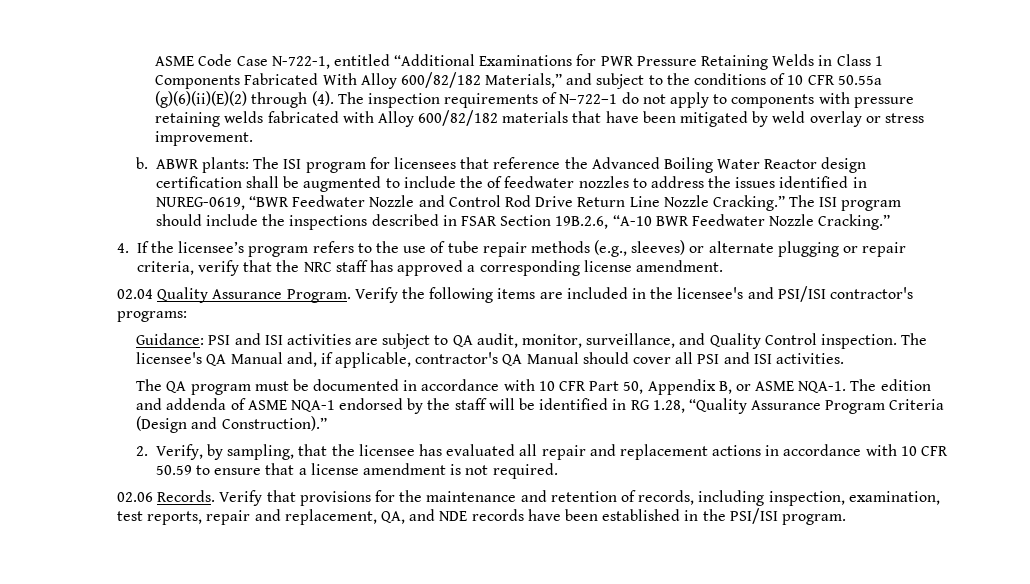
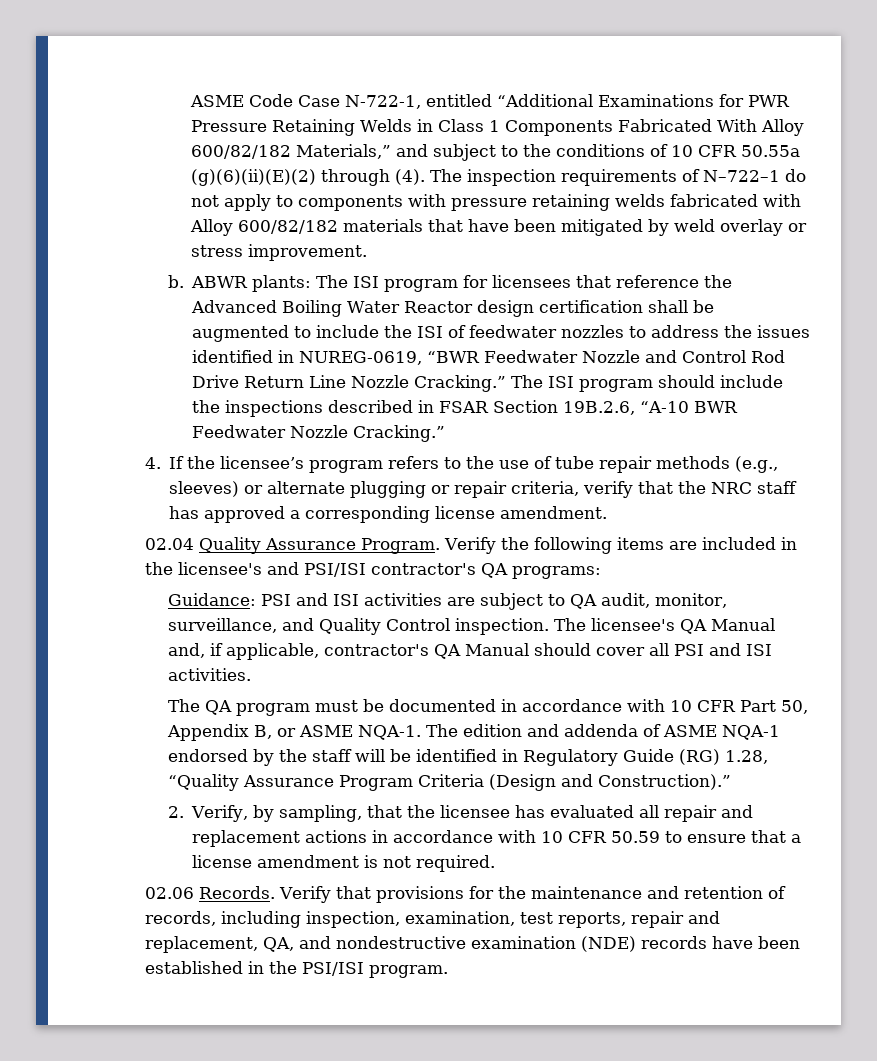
- ABWR plants: The ISI program for licensees that reference the Advanced Boiling Water Reactor design certification shall be augmented to include the of feedwater nozzles to address the issues identified in NUREG-0619, “BWR Feedwater Nozzle and Control Rod Drive Return Line Nozzle Cracking.”
+ ABWR plants: The ISI program for licensees that reference the Advanced Boiling Water Reactor design certification shall be augmented to include the ISI of feedwater nozzles to address the issues identified in NUREG-0619, “BWR Feedwater Nozzle and Control Rod Drive Return Line Nozzle Cracking.”
- Verify the following items are included in the licensee's and PSI/ISI contractor's programs:
+ Verify the following items are included in the licensee's and PSI/ISI contractor's QA programs:
- The edition and addenda of ASME NQA-1 endorsed by the staff will be identified in RG 1.28, “Quality Assurance Program Criteria (Design and Construction).”
+ The edition and addenda of ASME NQA-1 endorsed by the staff will be identified in Regulatory Guide (RG) 1.28, “Quality Assurance Program Criteria (Design and Construction).”
- Verify that provisions for the maintenance and retention of records, including inspection, examination, test reports, repair and replacement, QA, and NDE records have been established in the PSI/ISI program.
+ Verify that provisions for the maintenance and retention of records, including inspection, examination, test reports, repair and replacement, QA, and nondestructive examination (NDE) records have been established in the PSI/ISI program.

